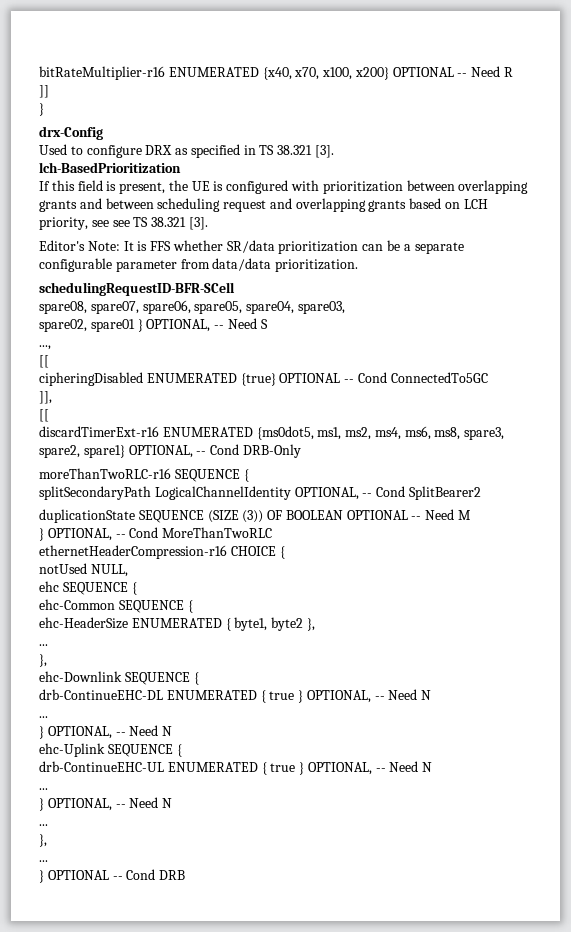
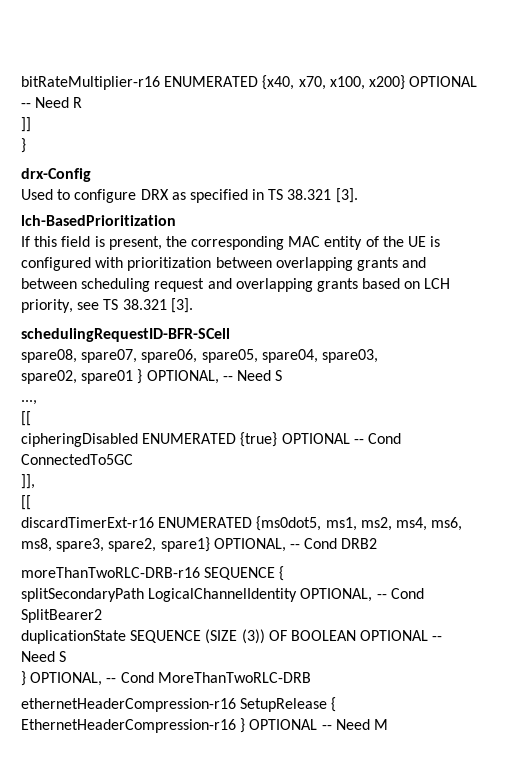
- If this field is present, the UE is configured with prioritization between overlapping grants and between scheduling request and overlapping grants based on LCH priority, see see TS 38.321 [3].
- Editor's Note: It is FFS whether SR/data prioritization can be a separate configurable parameter from data/data prioritization.
+ If this field is present, the corresponding MAC entity of the UE is configured with prioritization between overlapping grants and between scheduling request and overlapping grants based on LCH priority, see TS 38.321 [3].
- discardTimerExt-r16 ENUMERATED {ms0dot5, ms1, ms2, ms4, ms6, ms8, spare3, spare2, spare1} OPTIONAL, -- Cond DRB-Only
- moreThanTwoRLC-r16 SEQUENCE {
+ discardTimerExt-r16 ENUMERATED {ms0dot5, ms1, ms2, ms4, ms6, ms8, spare3, spare2, spare1} OPTIONAL, -- Cond DRB2
+ moreThanTwoRLC-DRB-r16 SEQUENCE {
- duplicationState SEQUENCE (SIZE (3)) OF BOOLEAN OPTIONAL -- Need M
+ duplicationState SEQUENCE (SIZE (3)) OF BOOLEAN OPTIONAL -- Need S
- } OPTIONAL, -- Cond MoreThanTwoRLC
+ } OPTIONAL, -- Cond MoreThanTwoRLC-DRB
- ethernetHeaderCompression-r16 CHOICE {
- notUsed NULL,
- ehc SEQUENCE {
- ehc-Common SEQUENCE {
- ehc-HeaderSize ENUMERATED { byte1, byte2 },
- ...
- },
- ehc-Downlink SEQUENCE {
- drb-ContinueEHC-DL ENUMERATED { true } OPTIONAL, -- Need N
- ...
- } OPTIONAL, -- Need N
- ehc-Uplink SEQUENCE {
- drb-ContinueEHC-UL ENUMERATED { true } OPTIONAL, -- Need N
- ...
- } OPTIONAL, -- Need N
- ...
- },
- ...
- } OPTIONAL -- Cond DRB
+ ethernetHeaderCompression-r16 SetupRelease { EthernetHeaderCompression-r16 } OPTIONAL -- Need M

